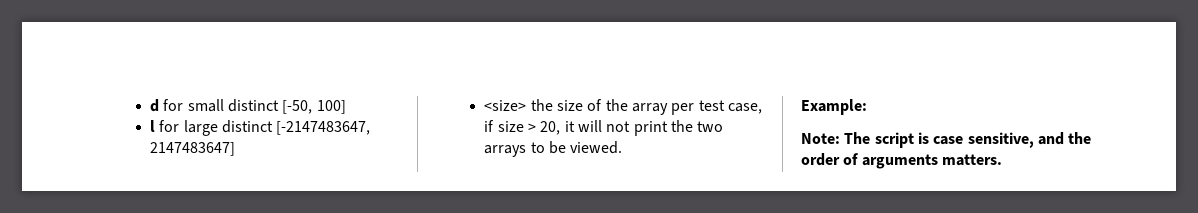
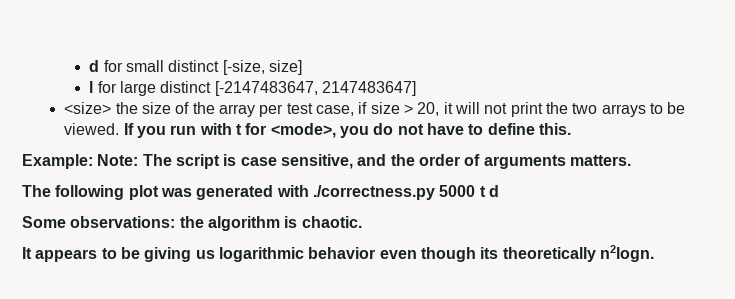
- d for small distinct [-50, 100]
+ d for small distinct [-size, size]
+ If you run with t for <mode>, you do not have to define this.
- Example:
- Note: The script is case sensitive, and the order of arguments matters.
+ Example: Note: The script is case sensitive, and the order of arguments matters.
+ The following plot was generated with ./correctness.py 5000 t d
+ Some observations: the algorithm is chaotic.
+ It appears to be giving us logarithmic behavior even though its theoretically n2logn.

